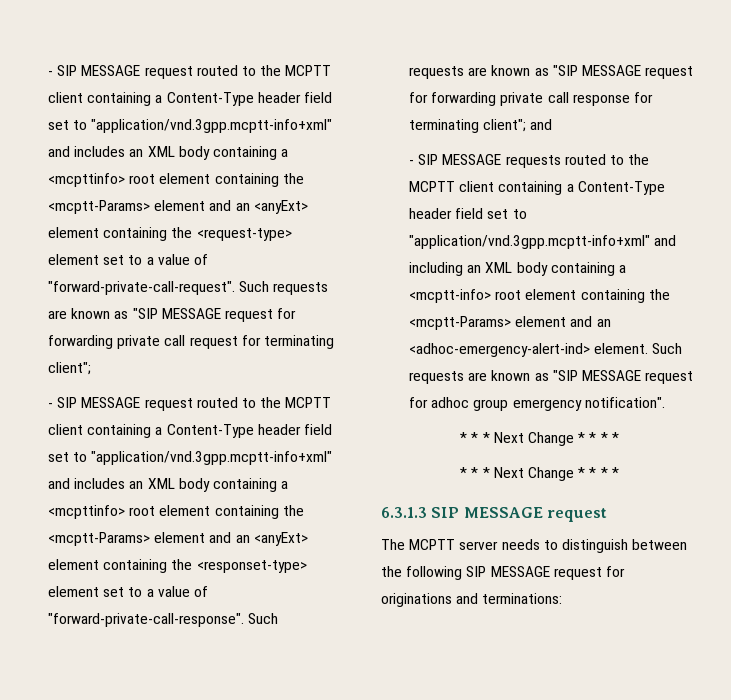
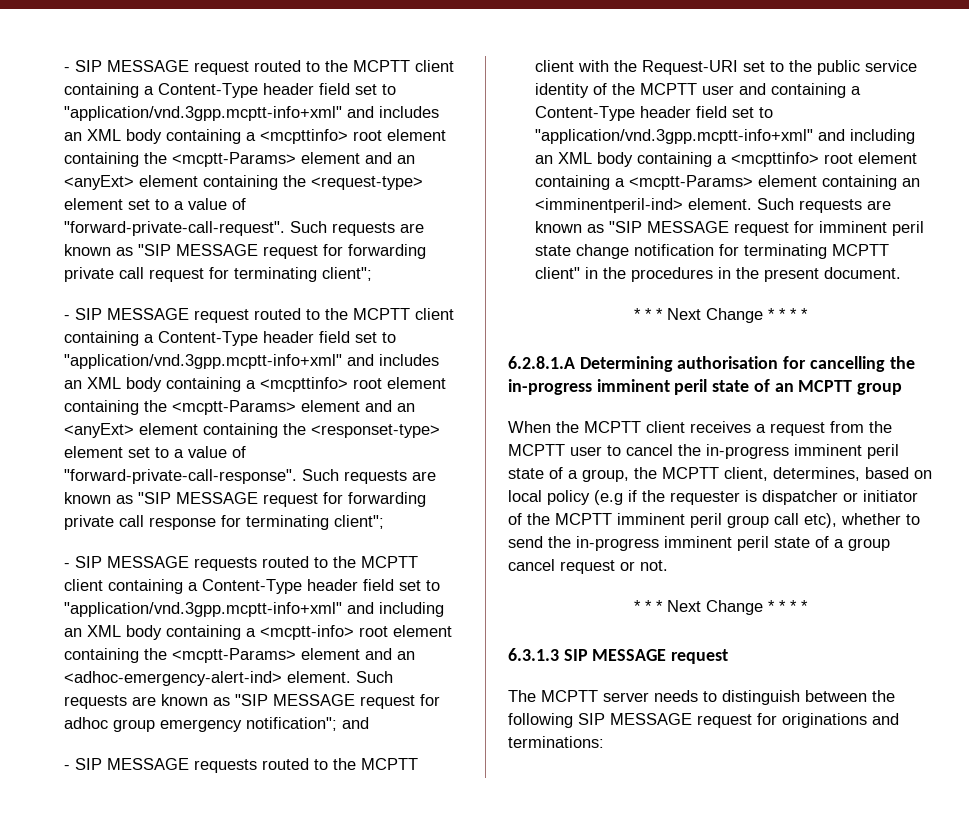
- Such requests are known as "SIP MESSAGE request for forwarding private call response for terminating client"; and
+ Such requests are known as "SIP MESSAGE request for forwarding private call response for terminating client";
- Such requests are known as "SIP MESSAGE request for adhoc group emergency notification".
+ Such requests are known as "SIP MESSAGE request for adhoc group emergency notification"; and
+ - SIP MESSAGE requests routed to the MCPTT client with the Request-URI set to the public service identity of the MCPTT user and containing a Content-Type header field set to "application/vnd.3gpp.mcptt-info+xml" and including an XML body containing a <mcpttinfo> root element containing a <mcptt-Params> element containing an <imminentperil-ind> element. Such requests are known as "SIP MESSAGE request for imminent peril state change notification for terminating MCPTT client" in the procedures in the present document.
  * * * Next Change * * * *
+ 6.2.8.1.A Determining authorisation for cancelling the in-progress imminent peril state of an MCPTT group
+ When the MCPTT client receives a request from the MCPTT user to cancel the in-progress imminent peril state of a group, the MCPTT client, determines, based on local policy (e.g if the requester is dispatcher or initiator of the MCPTT imminent peril group call etc), whether to send the in-progress imminent peril state of a group cancel request or not.

